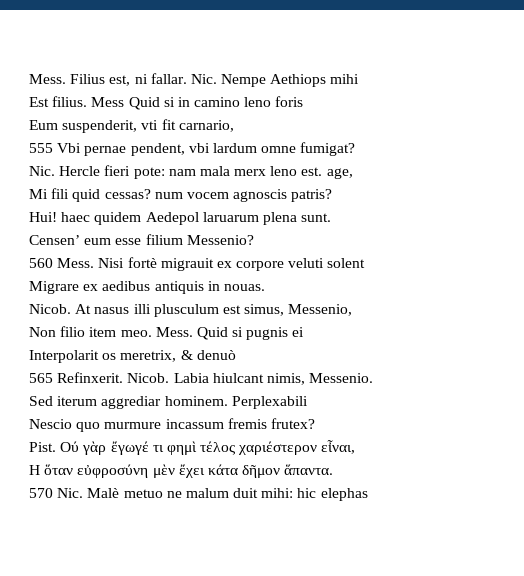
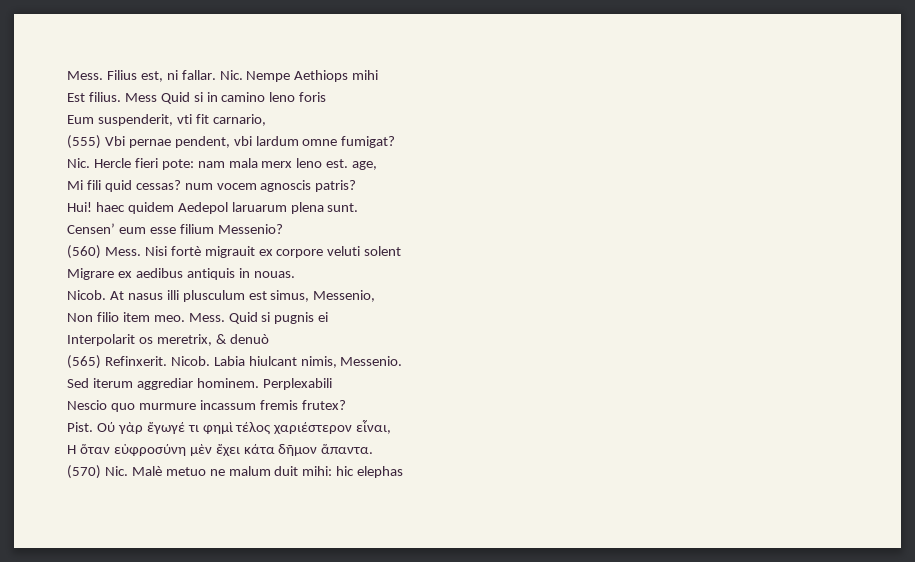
- 555 Vbi pernae pendent, vbi lardum omne fumigat?
+ (555) Vbi pernae pendent, vbi lardum omne fumigat?
- 560 Mess.
+ (560) Mess.
- 565 Refinxerit.
+ (565) Refinxerit.
- 570 Nic. Malè metuo ne malum duit mihi: hic elephas
+ (570) Nic. Malè metuo ne malum duit mihi: hic elephas

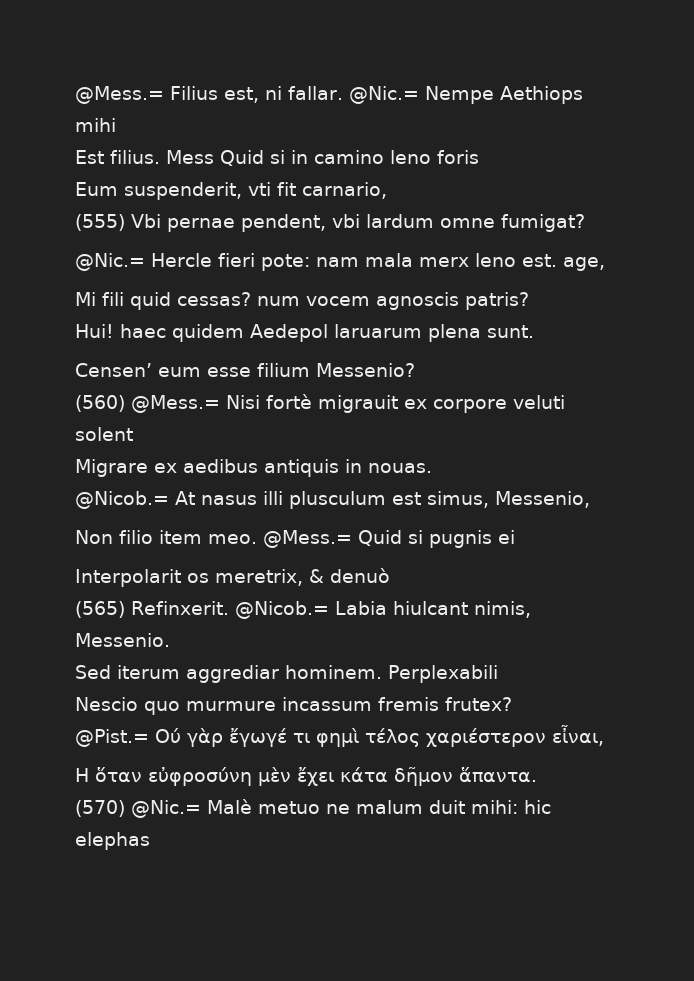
- Mess. Filius est, ni fallar.
+ @Mess.= Filius est, ni fallar.
- Nic. Nempe Aethiops mihi
+ @Nic.= Nempe Aethiops mihi
- Nic. Hercle fieri pote: nam mala merx leno est. age,
+ @Nic.= Hercle fieri pote: nam mala merx leno est. age,
- (560) Mess. Nisi fortè migrauit ex corpore veluti solent
+ (560) @Mess.= Nisi fortè migrauit ex corpore veluti solent
- Nicob. At nasus illi plusculum est simus, Messenio,
+ @Nicob.= At nasus illi plusculum est simus, Messenio,
- Mess. Quid si pugnis ei
+ @Mess.= Quid si pugnis ei
- Nicob. Labia hiulcant nimis, Messenio.
+ @Nicob.= Labia hiulcant nimis, Messenio.
- Pist. Oύ γὰρ ἔγωγέ τι φημὶ τέλος χαριέστερον εἶναι,
+ @Pist.= Oύ γὰρ ἔγωγέ τι φημὶ τέλος χαριέστερον εἶναι,
- (570) Nic. Malè metuo ne malum duit mihi: hic elephas
+ (570) @Nic.= Malè metuo ne malum duit mihi: hic elephas

